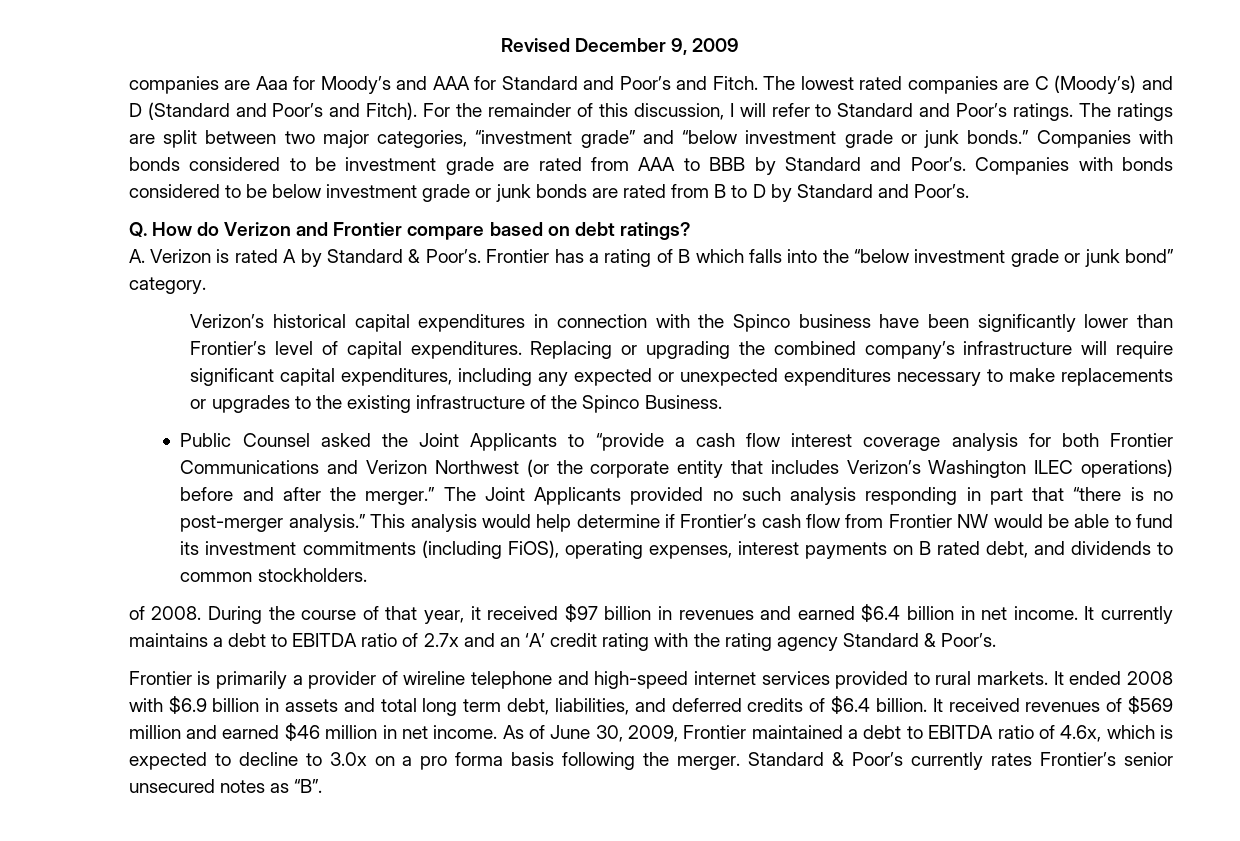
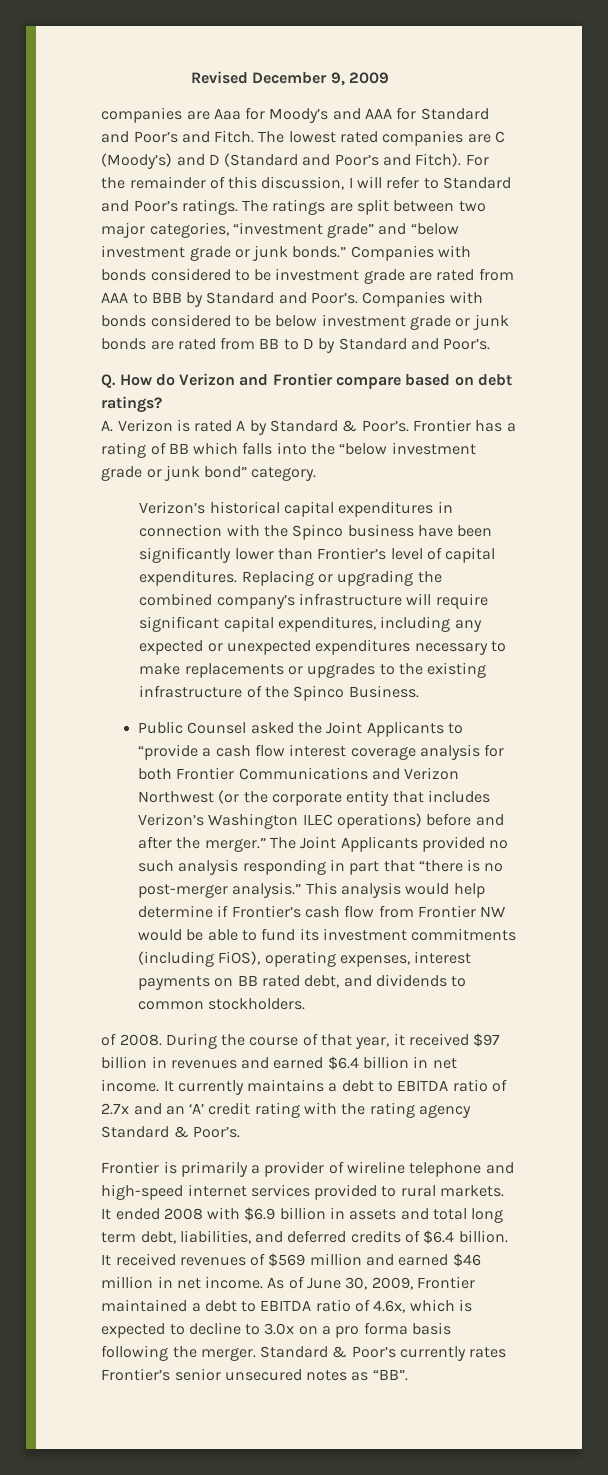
- Companies with bonds considered to be below investment grade or junk bonds are rated from B to D by Standard and Poor’s.
+ Companies with bonds considered to be below investment grade or junk bonds are rated from BB to D by Standard and Poor’s.
- Frontier has a rating of B which falls into the “below investment grade or junk bond” category.
+ Frontier has a rating of BB which falls into the “below investment grade or junk bond” category.
- This analysis would help determine if Frontier’s cash flow from Frontier NW would be able to fund its investment commitments (including FiOS), operating expenses, interest payments on B rated debt, and dividends to common stockholders.
+ This analysis would help determine if Frontier’s cash flow from Frontier NW would be able to fund its investment commitments (including FiOS), operating expenses, interest payments on BB rated debt, and dividends to common stockholders.
- Standard & Poor’s currently rates Frontier’s senior unsecured notes as “B”.
+ Standard & Poor’s currently rates Frontier’s senior unsecured notes as “BB”.

